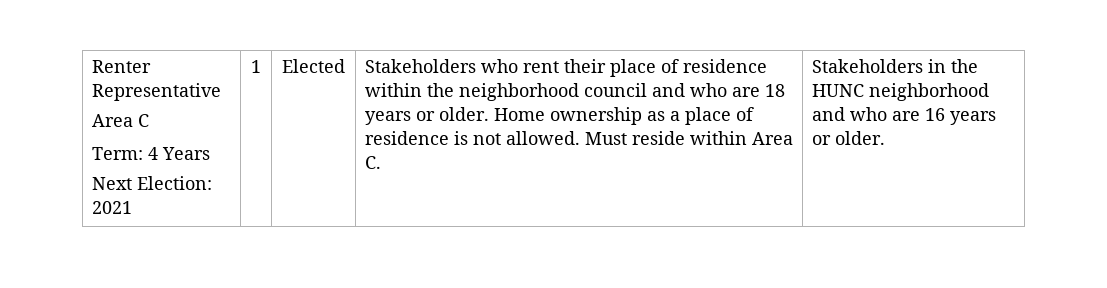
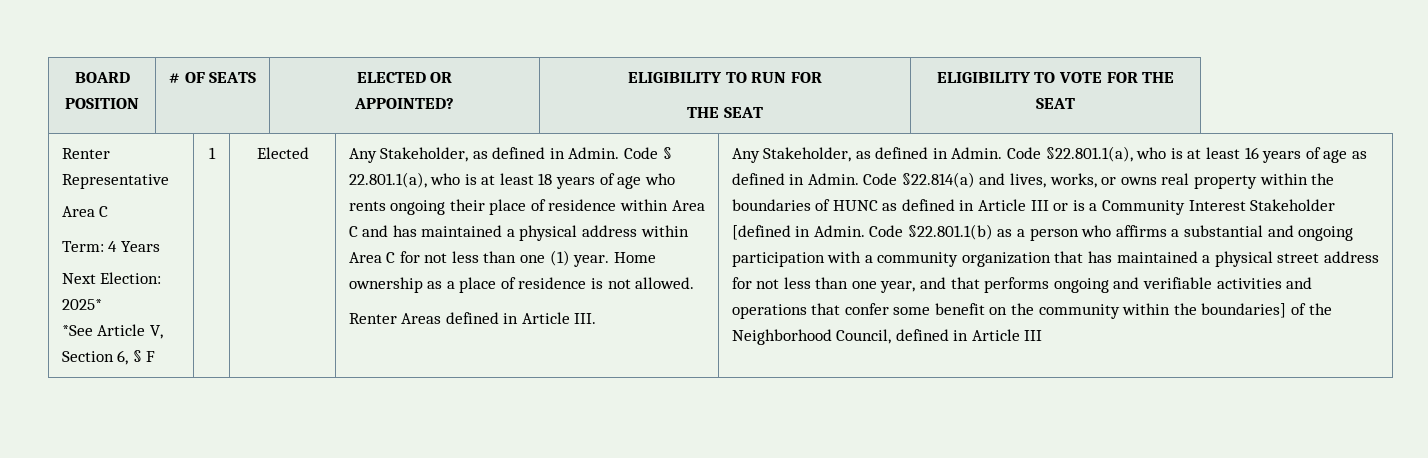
+ BOARD POSITION | # OF SEATS | ELECTED OR
+ APPOINTED? | ELIGIBILITY TO RUN FOR
+ THE SEAT | ELIGIBILITY TO VOTE FOR THE SEAT
- Next Election: 2021 | 1 | Elected | Stakeholders who rent their place of residence within the neighborhood council and who are 18 years or older.
+ Next Election: 2025*
+ *See Article V, Section 6, § F | 1 | Elected | Any Stakeholder, as defined in Admin. Code § 22.801.1(a), who is at least 18 years of age who rents ongoing their place of residence within Area C and has maintained a physical address within Area C for not less than one (1) year.
- Home ownership as a place of residence is not allowed. Must reside within Area C. | Stakeholders in the HUNC neighborhood and who are 16 years or older.
+ Home ownership as a place of residence is not allowed.
+ Renter Areas defined in Article III. | Any Stakeholder, as defined in Admin. Code §22.801.1(a), who is at least 16 years of age as defined in Admin. Code §22.814(a) and lives, works, or owns real property within the boundaries of HUNC as defined in Article III or is a Community Interest Stakeholder [defined in Admin. Code §22.801.1(b) as a person who affirms a substantial and ongoing participation with a community organization that has maintained a physical street address for not less than one year, and that performs ongoing and verifiable activities and operations that confer some benefit on the community within the boundaries] of the Neighborhood Council, defined in Article III

